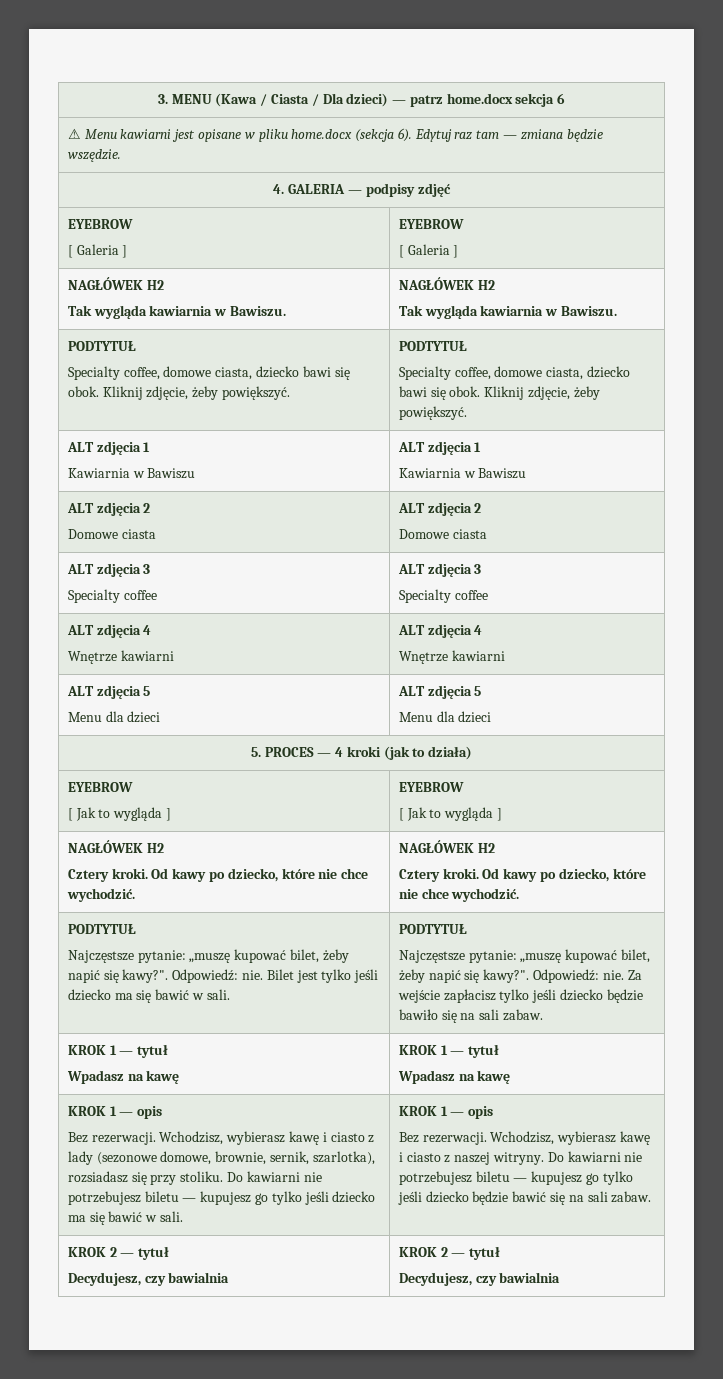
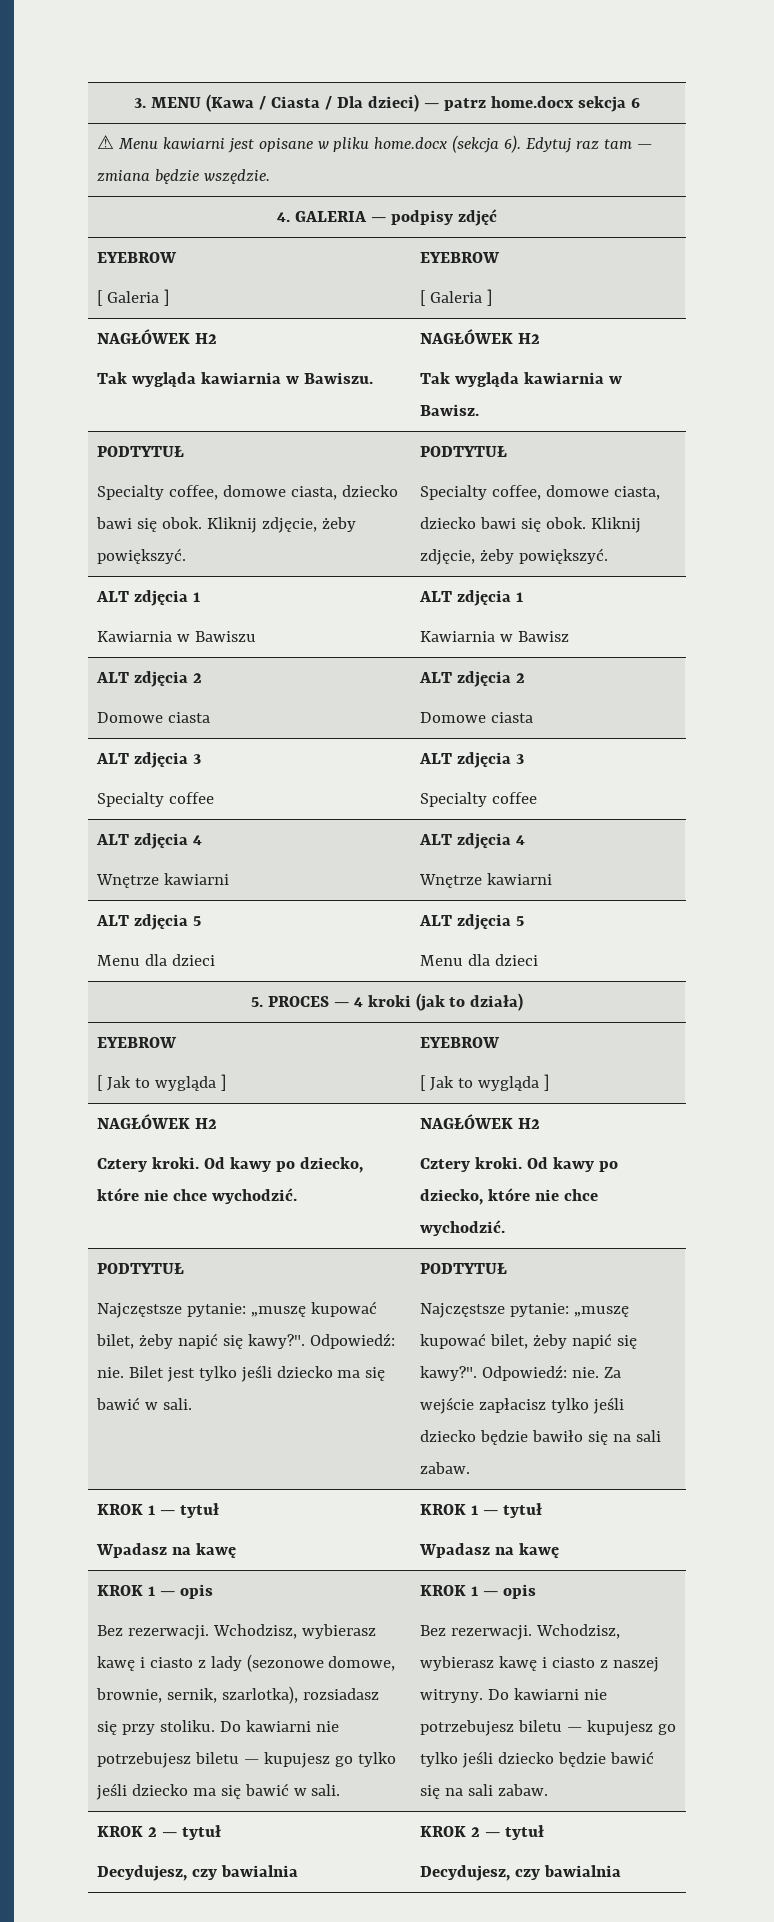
  4. GALERIA — podpisy zdjęć
  EYEBROW
  [ Galeria ] | EYEBROW
  [ Galeria ]
  NAGŁÓWEK H2
  Tak wygląda kawiarnia w Bawiszu. | NAGŁÓWEK H2
- Tak wygląda kawiarnia w Bawiszu.
+ Tak wygląda kawiarnia w Bawisz.
  PODTYTUŁ
  Specialty coffee, domowe ciasta, dziecko bawi się obok. Kliknij zdjęcie, żeby powiększyć. | PODTYTUŁ
  Specialty coffee, domowe ciasta, dziecko bawi się obok. Kliknij zdjęcie, żeby powiększyć.
  ALT zdjęcia 1
  Kawiarnia w Bawiszu | ALT zdjęcia 1
- Kawiarnia w Bawiszu
+ Kawiarnia w Bawisz

